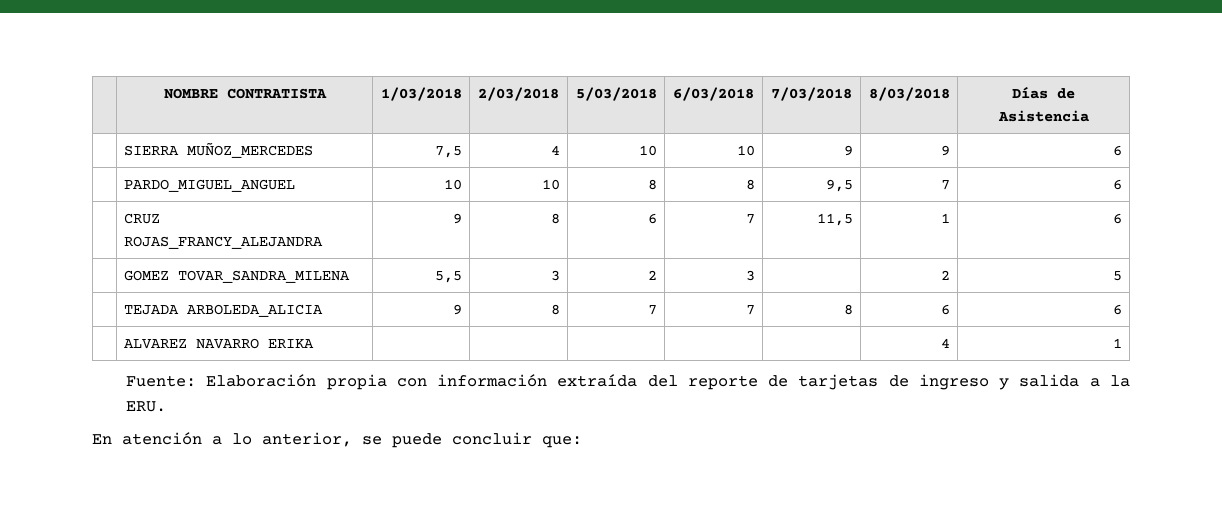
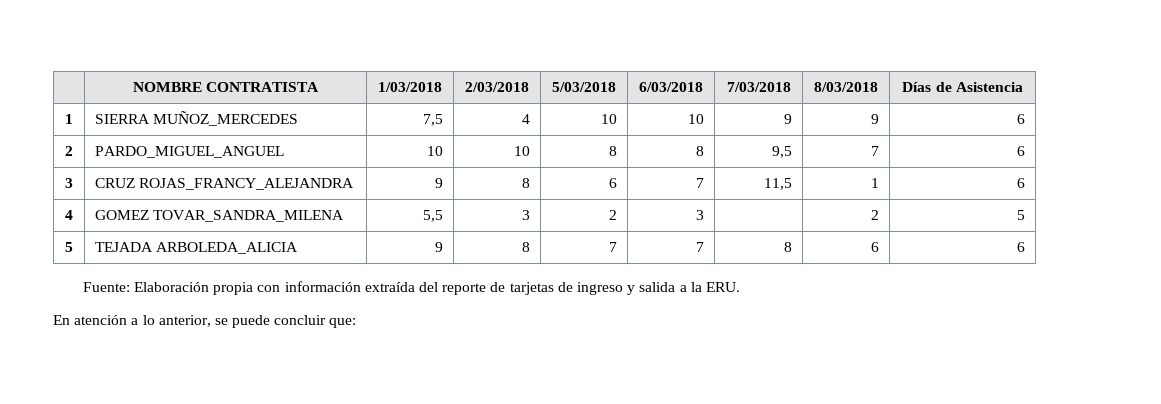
- | SIERRA MUÑOZ_MERCEDES | 7,5 | 4 | 10 | 10 | 9 | 9 | 6
+ 1 | SIERRA MUÑOZ_MERCEDES | 7,5 | 4 | 10 | 10 | 9 | 9 | 6
- | PARDO_MIGUEL_ANGUEL | 10 | 10 | 8 | 8 | 9,5 | 7 | 6
+ 2 | PARDO_MIGUEL_ANGUEL | 10 | 10 | 8 | 8 | 9,5 | 7 | 6
- | CRUZ ROJAS_FRANCY_ALEJANDRA | 9 | 8 | 6 | 7 | 11,5 | 1 | 6
+ 3 | CRUZ ROJAS_FRANCY_ALEJANDRA | 9 | 8 | 6 | 7 | 11,5 | 1 | 6
- | GOMEZ TOVAR_SANDRA_MILENA | 5,5 | 3 | 2 | 3 | | 2 | 5
+ 4 | GOMEZ TOVAR_SANDRA_MILENA | 5,5 | 3 | 2 | 3 | | 2 | 5
- | TEJADA ARBOLEDA_ALICIA | 9 | 8 | 7 | 7 | 8 | 6 | 6
+ 5 | TEJADA ARBOLEDA_ALICIA | 9 | 8 | 7 | 7 | 8 | 6 | 6
- | ALVAREZ NAVARRO ERIKA | | | | | | 4 | 1

